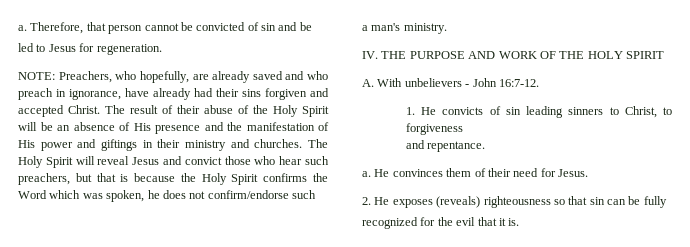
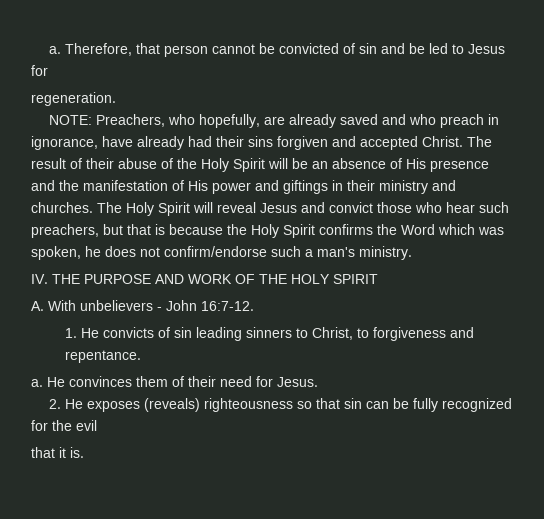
- Therefore, that person cannot be convicted of sin and be
- led to Jesus for regeneration.
+ Therefore, that person cannot be convicted of sin and be led to Jesus for
+ regeneration.
- The Holy Spirit will reveal Jesus and convict those who hear such preachers, but that is because the Holy Spirit confirms the Word which was spoken, he does not confirm/endorse such
- a man's ministry.
+ The Holy Spirit will reveal Jesus and convict those who hear such preachers, but that is because the Holy Spirit confirms the Word which was spoken, he does not confirm/endorse such a man's ministry.
- 1. He convicts of sin leading sinners to Christ, to forgiveness
- and repentance.
+ 1. He convicts of sin leading sinners to Christ, to forgiveness and repentance.
- 2. He exposes (reveals) righteousness so that sin can be fully
- recognized for the evil that it is.
+ 2. He exposes (reveals) righteousness so that sin can be fully recognized for the evil
+ that it is.

